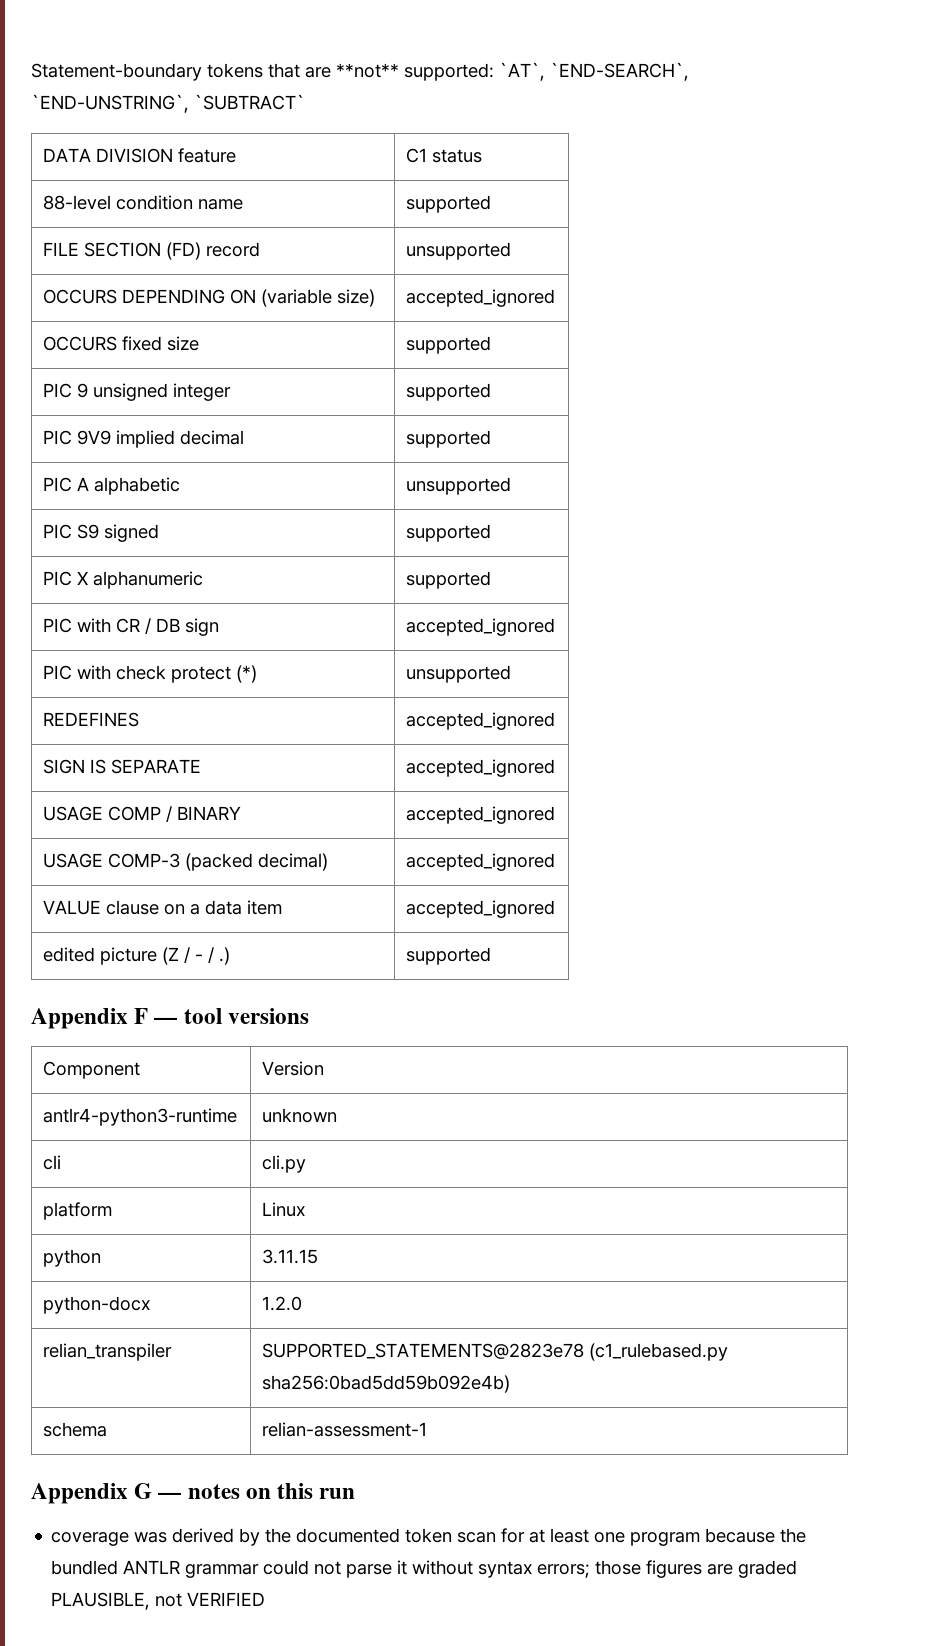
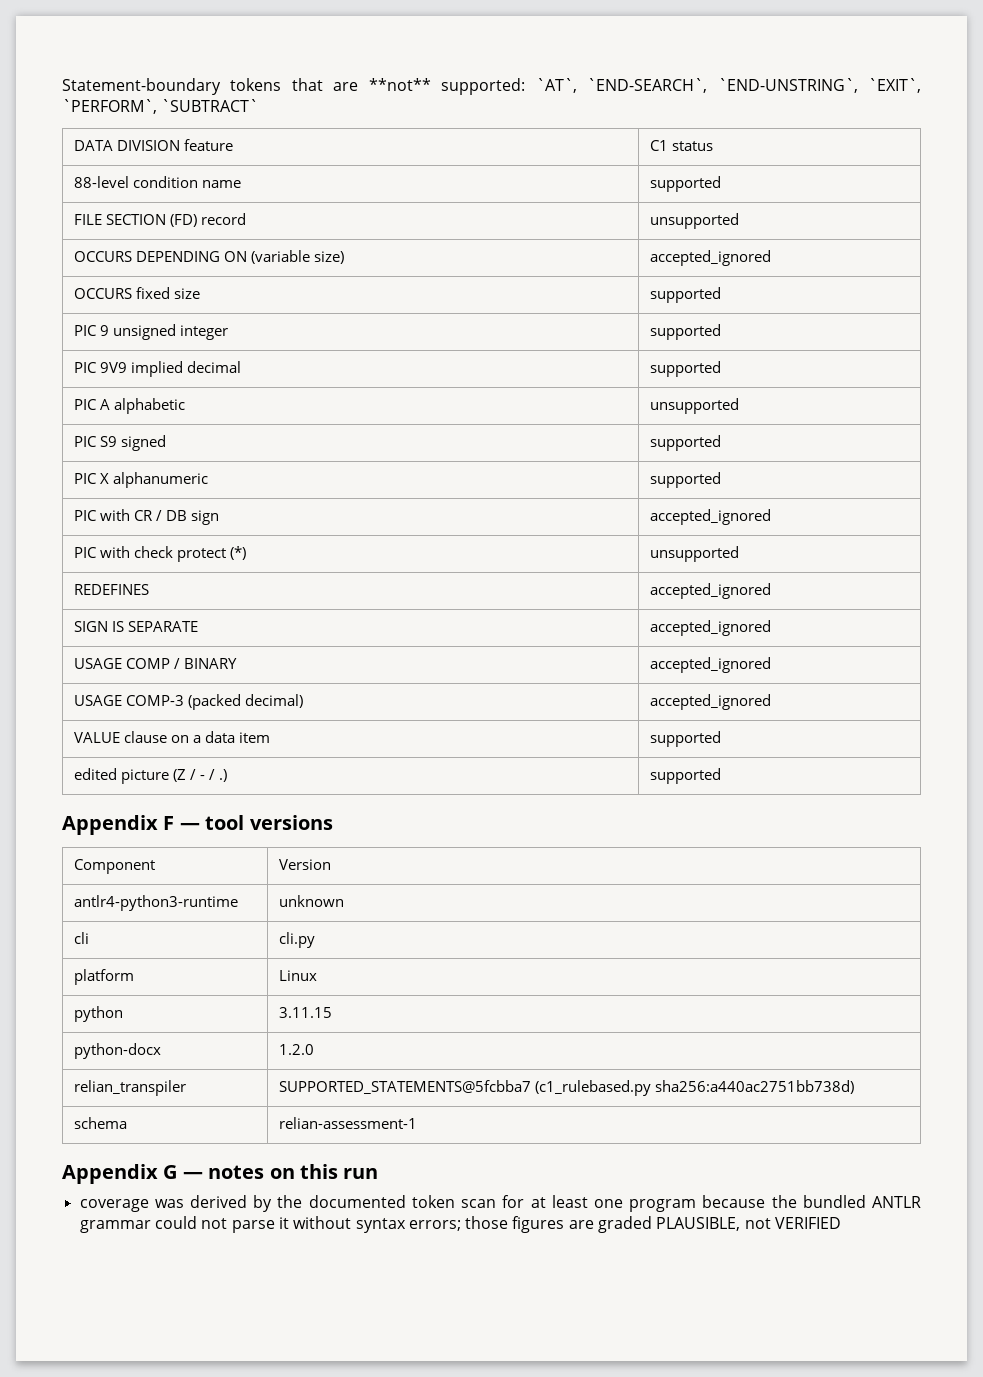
- Statement-boundary tokens that are **not** supported: `AT`, `END-SEARCH`, `END-UNSTRING`, `SUBTRACT`
+ Statement-boundary tokens that are **not** supported: `AT`, `END-SEARCH`, `END-UNSTRING`, `EXIT`, `PERFORM`, `SUBTRACT`
- VALUE clause on a data item | accepted_ignored
+ VALUE clause on a data item | supported
- relian_transpiler | SUPPORTED_STATEMENTS@2823e78 (c1_rulebased.py sha256:0bad5dd59b092e4b)
+ relian_transpiler | SUPPORTED_STATEMENTS@5fcbba7 (c1_rulebased.py sha256:a440ac2751bb738d)

